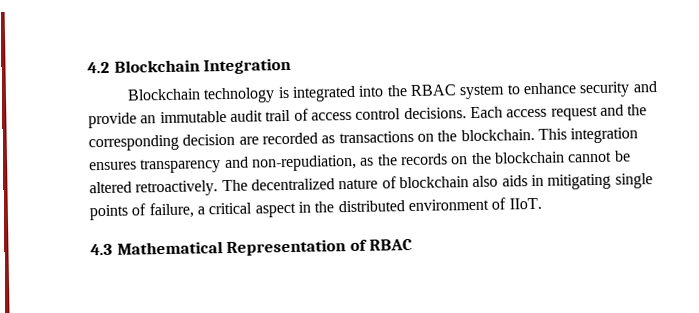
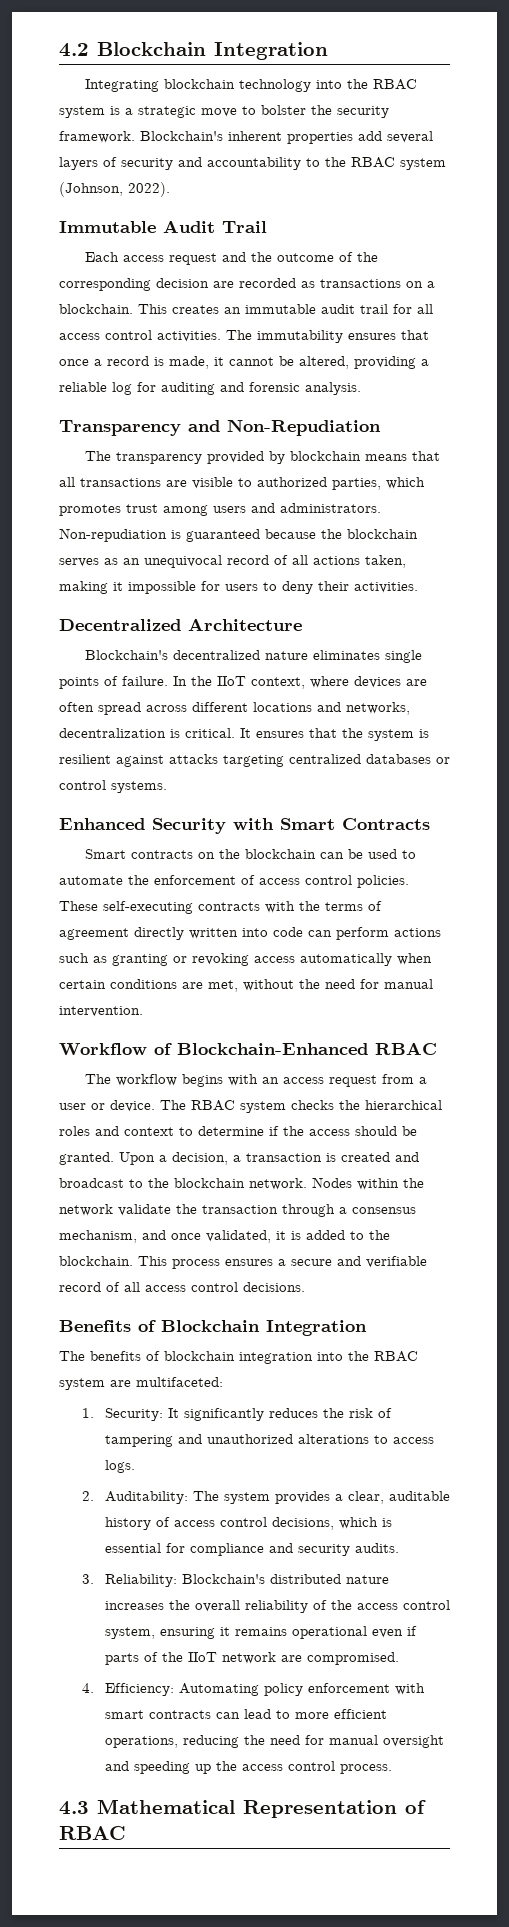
- Blockchain technology is integrated into the RBAC system to enhance security and provide an immutable audit trail of access control decisions. Each access request and the corresponding decision are recorded as transactions on the blockchain. This integration ensures transparency and non-repudiation, as the records on the blockchain cannot be altered retroactively. The decentralized nature of blockchain also aids in mitigating single points of failure, a critical aspect in the distributed environment of IIoT.
+ Integrating blockchain technology into the RBAC system is a strategic move to bolster the security framework. Blockchain's inherent properties add several layers of security and accountability to the RBAC system (Johnson, 2022).
+ Immutable Audit Trail
+ Each access request and the outcome of the corresponding decision are recorded as transactions on a blockchain. This creates an immutable audit trail for all access control activities. The immutability ensures that once a record is made, it cannot be altered, providing a reliable log for auditing and forensic analysis.
+ Transparency and Non-Repudiation
+ The transparency provided by blockchain means that all transactions are visible to authorized parties, which promotes trust among users and administrators. Non-repudiation is guaranteed because the blockchain serves as an unequivocal record of all actions taken, making it impossible for users to deny their activities.
+ Decentralized Architecture
+ Blockchain's decentralized nature eliminates single points of failure. In the IIoT context, where devices are often spread across different locations and networks, decentralization is critical. It ensures that the system is resilient against attacks targeting centralized databases or control systems.
+ Enhanced Security with Smart Contracts
+ Smart contracts on the blockchain can be used to automate the enforcement of access control policies. These self-executing contracts with the terms of agreement directly written into code can perform actions such as granting or revoking access automatically when certain conditions are met, without the need for manual intervention.
+ Workflow of Blockchain-Enhanced RBAC
+ The workflow begins with an access request from a user or device. The RBAC system checks the hierarchical roles and context to determine if the access should be granted. Upon a decision, a transaction is created and broadcast to the blockchain network. Nodes within the network validate the transaction through a consensus mechanism, and once validated, it is added to the blockchain. This process ensures a secure and verifiable record of all access control decisions.
+ Benefits of Blockchain Integration
+ The benefits of blockchain integration into the RBAC system are multifaceted:
+ 1. Security: It significantly reduces the risk of tampering and unauthorized alterations to access logs.
+ 2. Auditability: The system provides a clear, auditable history of access control decisions, which is essential for compliance and security audits.
+ 3. Reliability: Blockchain's distributed nature increases the overall reliability of the access control system, ensuring it remains operational even if parts of the IIoT network are compromised.
+ 4. Efficiency: Automating policy enforcement with smart contracts can lead to more efficient operations, reducing the need for manual oversight and speeding up the access control process.

